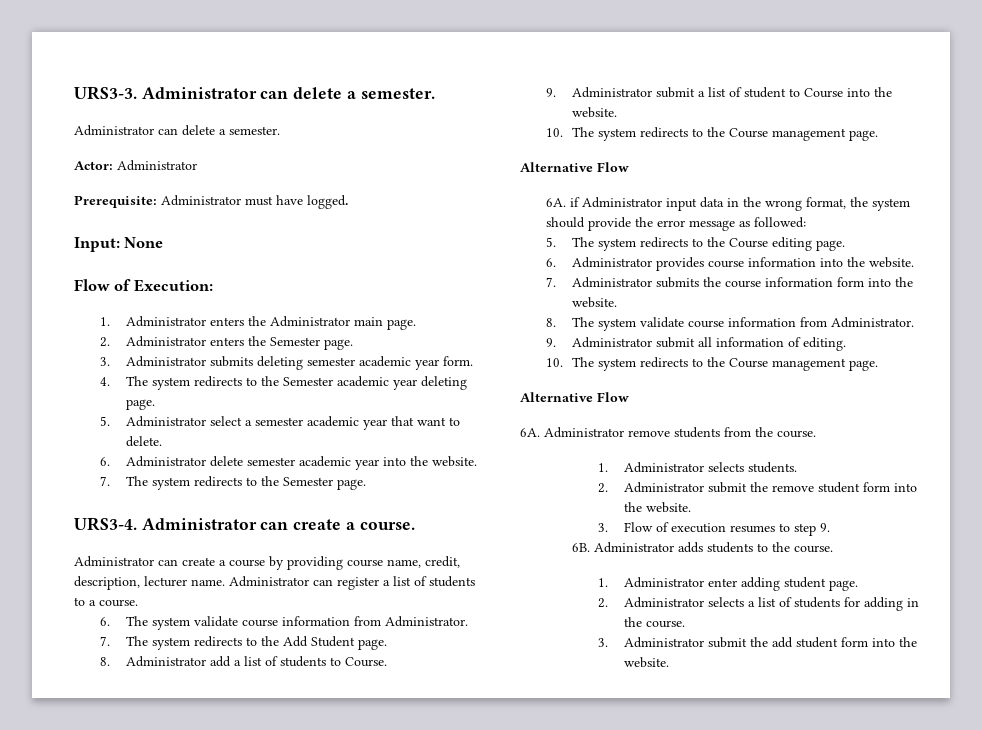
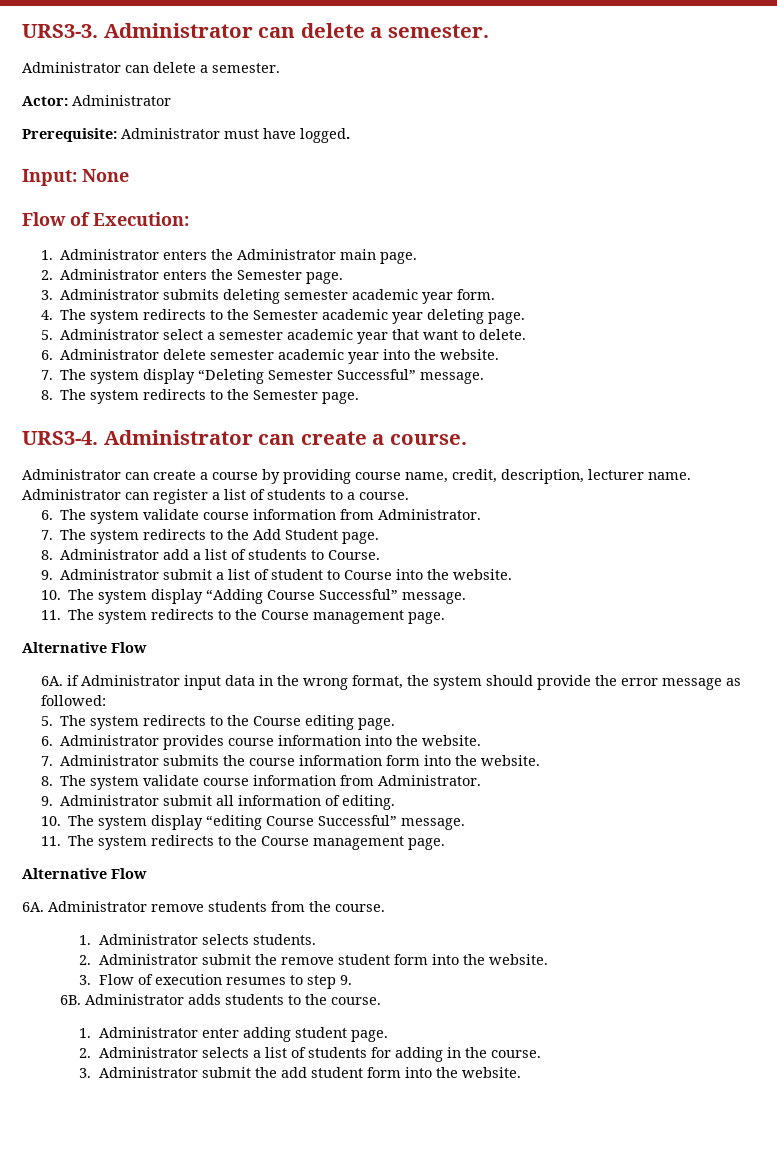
- 7. The system redirects to the Semester page.
+ 7. The system display “Deleting Semester Successful” message.
+ 8. The system redirects to the Semester page.
  9. Administrator submit a list of student to Course into the website.
- 10. The system redirects to the Course management page.
+ 10. The system display “Adding Course Successful” message.
+ 11. The system redirects to the Course management page.
  9. Administrator submit all information of editing.
- 10. The system redirects to the Course management page.
+ 10. The system display “editing Course Successful” message.
+ 11. The system redirects to the Course management page.

